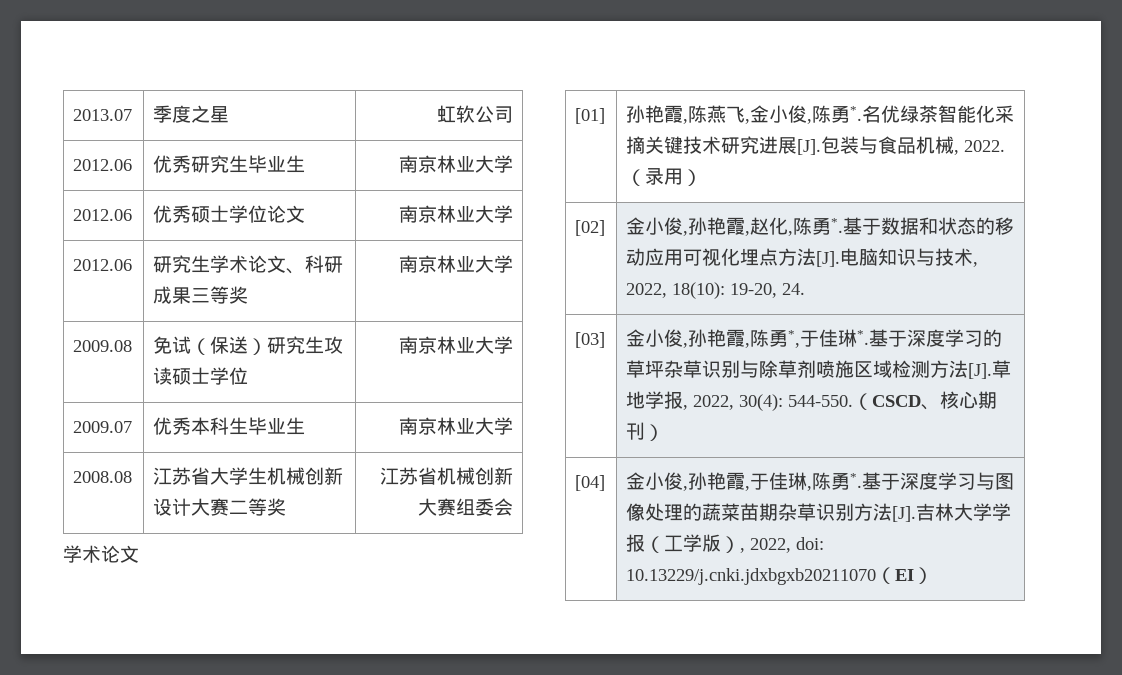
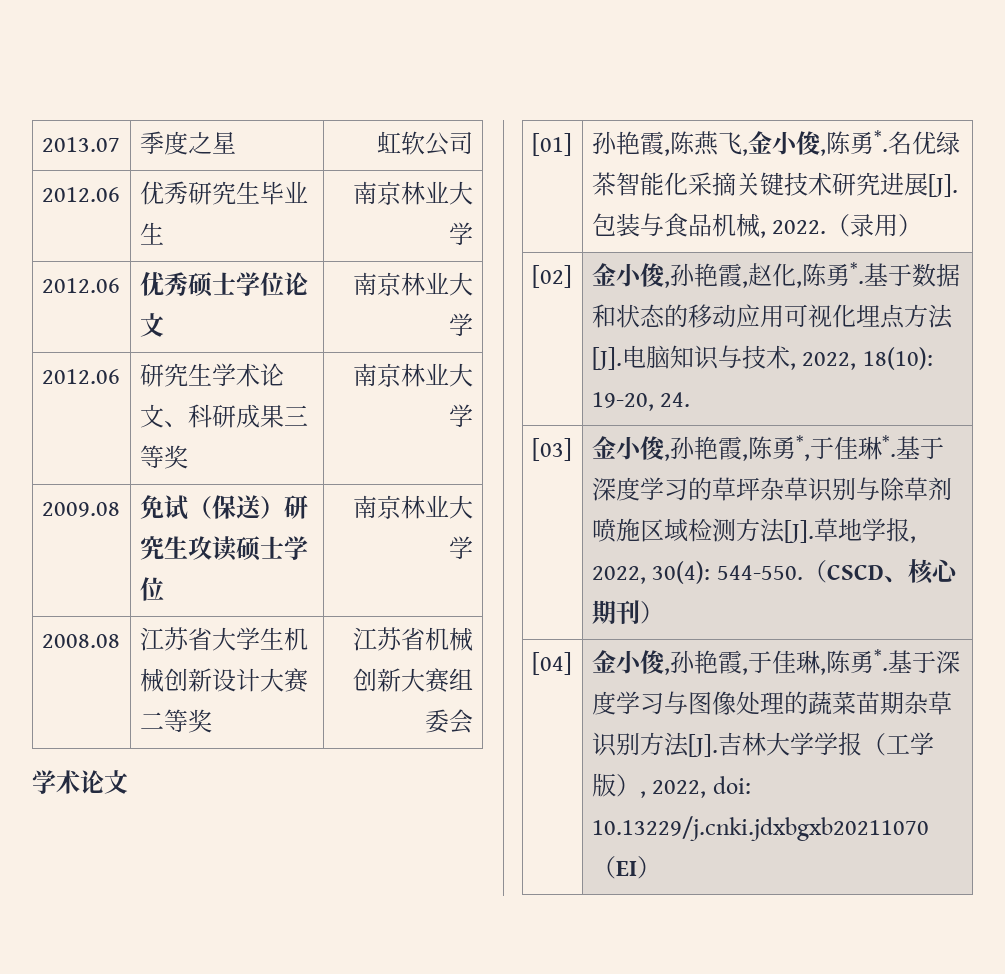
- 2009.07 | 优秀本科生毕业生 | 南京林业大学

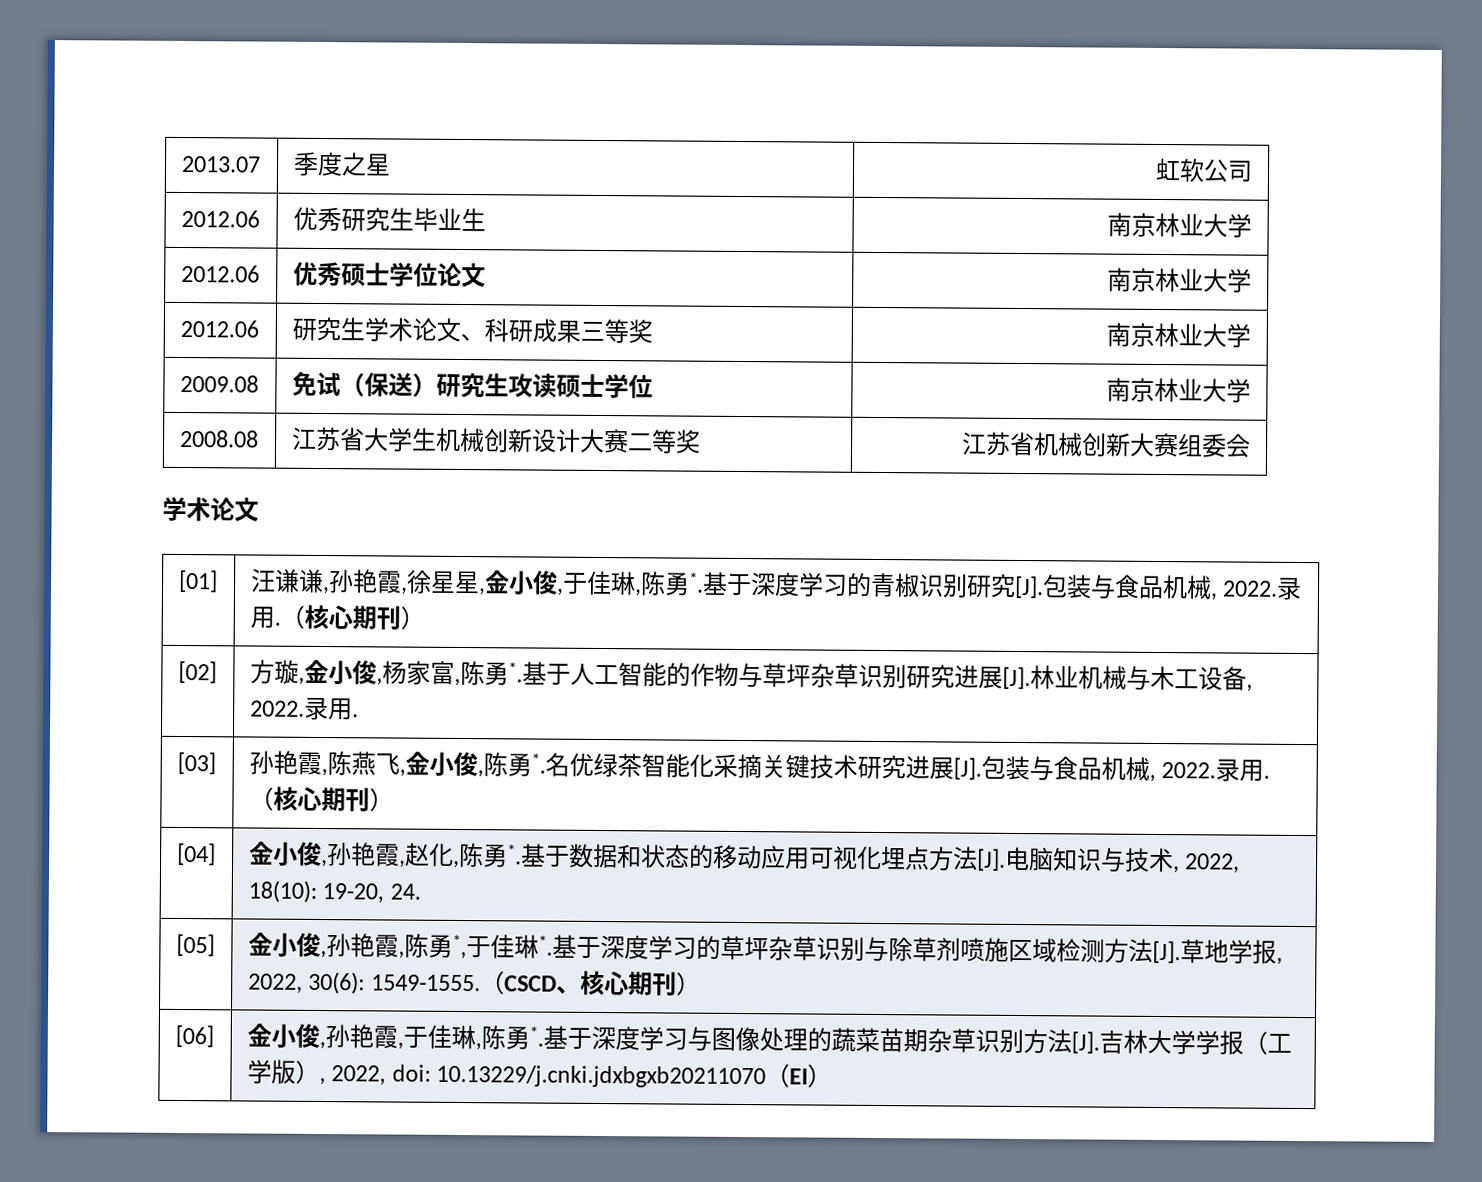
- [01] | 孙艳霞,陈燕飞,金小俊,陈勇*.名优绿茶智能化采摘关键技术研究进展[J].包装与食品机械, 2022.（录用）
- [02] | 金小俊,孙艳霞,赵化,陈勇*.基于数据和状态的移动应用可视化埋点方法[J].电脑知识与技术, 2022, 18(10): 19-20, 24.
+ [01] | 汪谦谦,孙艳霞,徐星星,金小俊,于佳琳,陈勇*.基于深度学习的青椒识别研究[J].包装与食品机械, 2022.录用.（核心期刊）
+ [02] | 方璇,金小俊,杨家富,陈勇*.基于人工智能的作物与草坪杂草识别研究进展[J].林业机械与木工设备, 2022.录用.
+ [03] | 孙艳霞,陈燕飞,金小俊,陈勇*.名优绿茶智能化采摘关键技术研究进展[J].包装与食品机械, 2022.录用.（核心期刊）
+ [04] | 金小俊,孙艳霞,赵化,陈勇*.基于数据和状态的移动应用可视化埋点方法[J].电脑知识与技术, 2022, 18(10): 19-20, 24.
- [03] | 金小俊,孙艳霞,陈勇*,于佳琳*.基于深度学习的草坪杂草识别与除草剂喷施区域检测方法[J].草地学报, 2022, 30(4): 544-550.（CSCD、核心期刊）
+ [05] | 金小俊,孙艳霞,陈勇*,于佳琳*.基于深度学习的草坪杂草识别与除草剂喷施区域检测方法[J].草地学报, 2022, 30(6): 1549-1555.（CSCD、核心期刊）
- [04] | 金小俊,孙艳霞,于佳琳,陈勇*.基于深度学习与图像处理的蔬菜苗期杂草识别方法[J].吉林大学学报（工学版）, 2022, doi: 10.13229/j.cnki.jdxbgxb20211070（EI）
+ [06] | 金小俊,孙艳霞,于佳琳,陈勇*.基于深度学习与图像处理的蔬菜苗期杂草识别方法[J].吉林大学学报（工学版）, 2022, doi: 10.13229/j.cnki.jdxbgxb20211070（EI）

